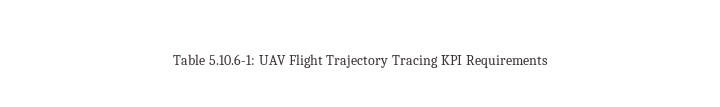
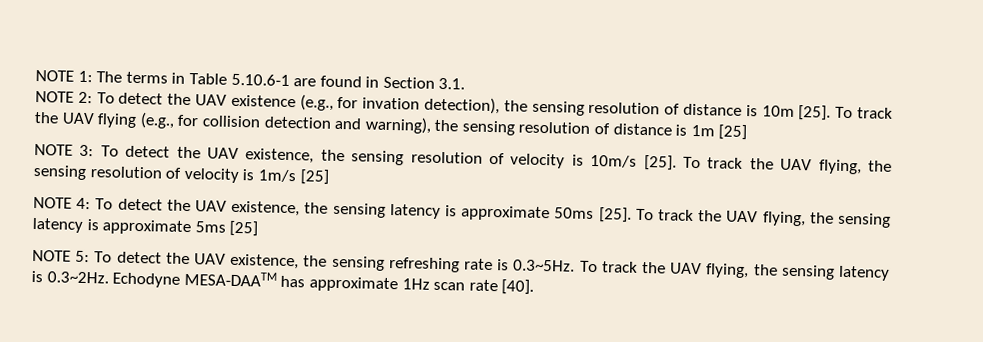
- Table 5.10.6-1: UAV Flight Trajectory Tracing KPI Requirements
+ NOTE 1: The terms in Table 5.10.6-1 are found in Section 3.1.
+ NOTE 2: To detect the UAV existence (e.g., for invation detection), the sensing resolution of distance is 10m [25]. To track the UAV flying (e.g., for collision detection and warning), the sensing resolution of distance is 1m [25]
+ NOTE 3: To detect the UAV existence, the sensing resolution of velocity is 10m/s [25]. To track the UAV flying, the sensing resolution of velocity is 1m/s [25]
+ NOTE 4: To detect the UAV existence, the sensing latency is approximate 50ms [25]. To track the UAV flying, the sensing latency is approximate 5ms [25]
+ NOTE 5: To detect the UAV existence, the sensing refreshing rate is 0.3~5Hz. To track the UAV flying, the sensing latency is 0.3~2Hz. Echodyne MESA-DAATM has approximate 1Hz scan rate [40].

